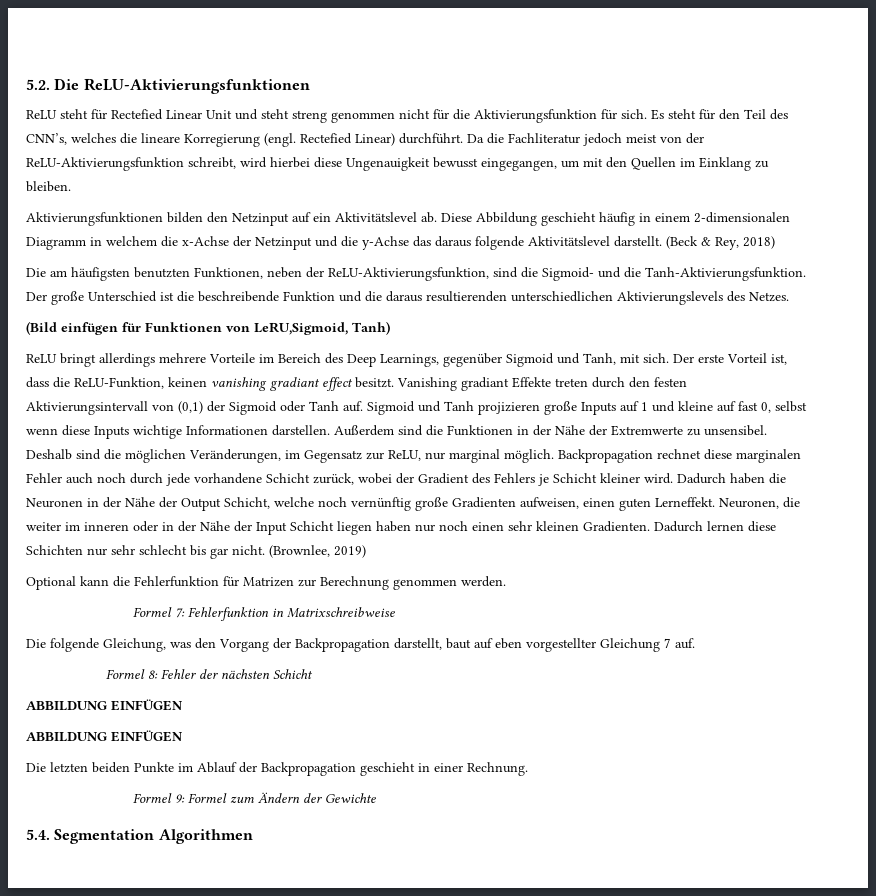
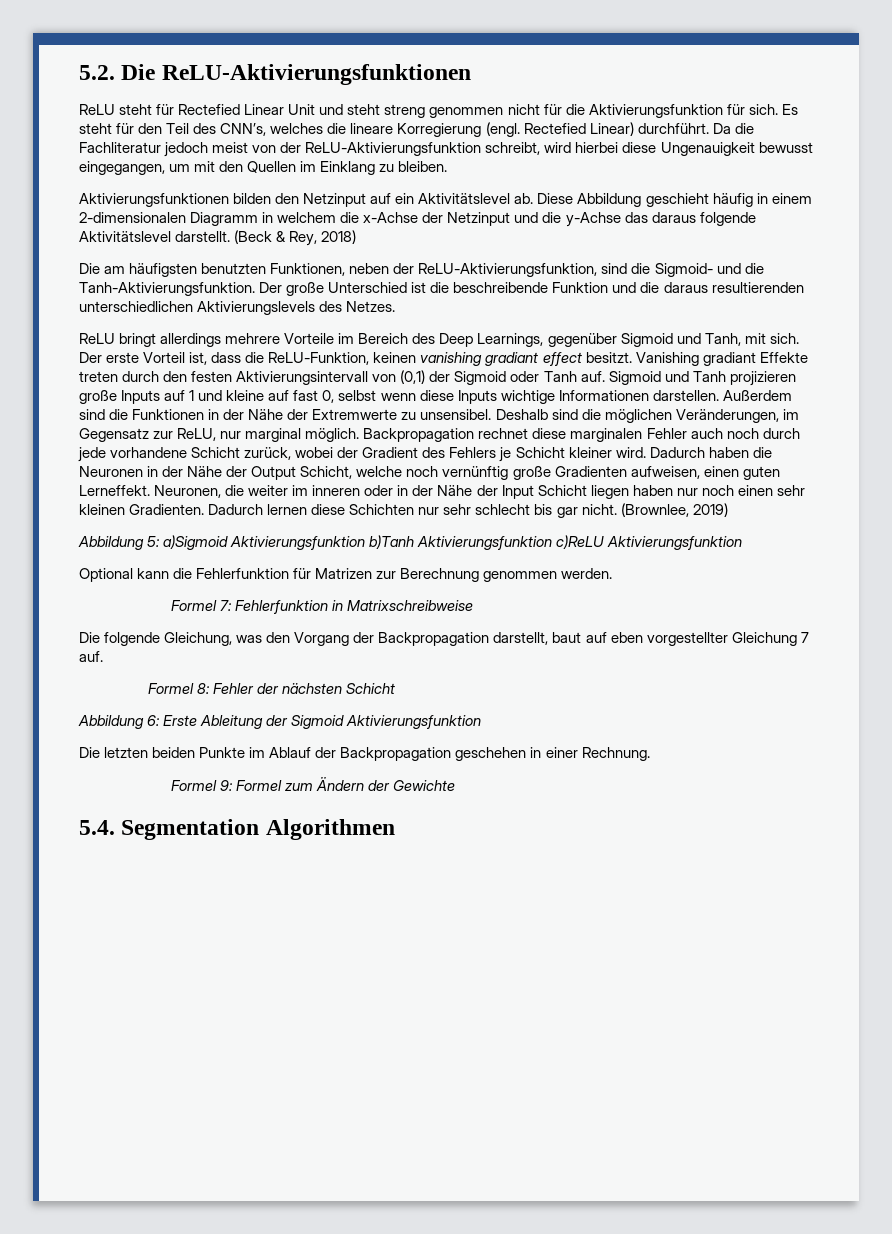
- (Bild einfügen für Funktionen von LeRU,Sigmoid, Tanh)
+ Abbildung 5: a)Sigmoid Aktivierungsfunktion b)Tanh Aktivierungsfunktion c)ReLU Aktivierungsfunktion
  Formel 8: Fehler der nächsten Schicht
- ABBILDUNG EINFÜGEN
- ABBILDUNG EINFÜGEN
+ Abbildung 6: Erste Ableitung der Sigmoid Aktivierungsfunktion
- Die letzten beiden Punkte im Ablauf der Backpropagation geschieht in einer Rechnung.
+ Die letzten beiden Punkte im Ablauf der Backpropagation geschehen in einer Rechnung.

